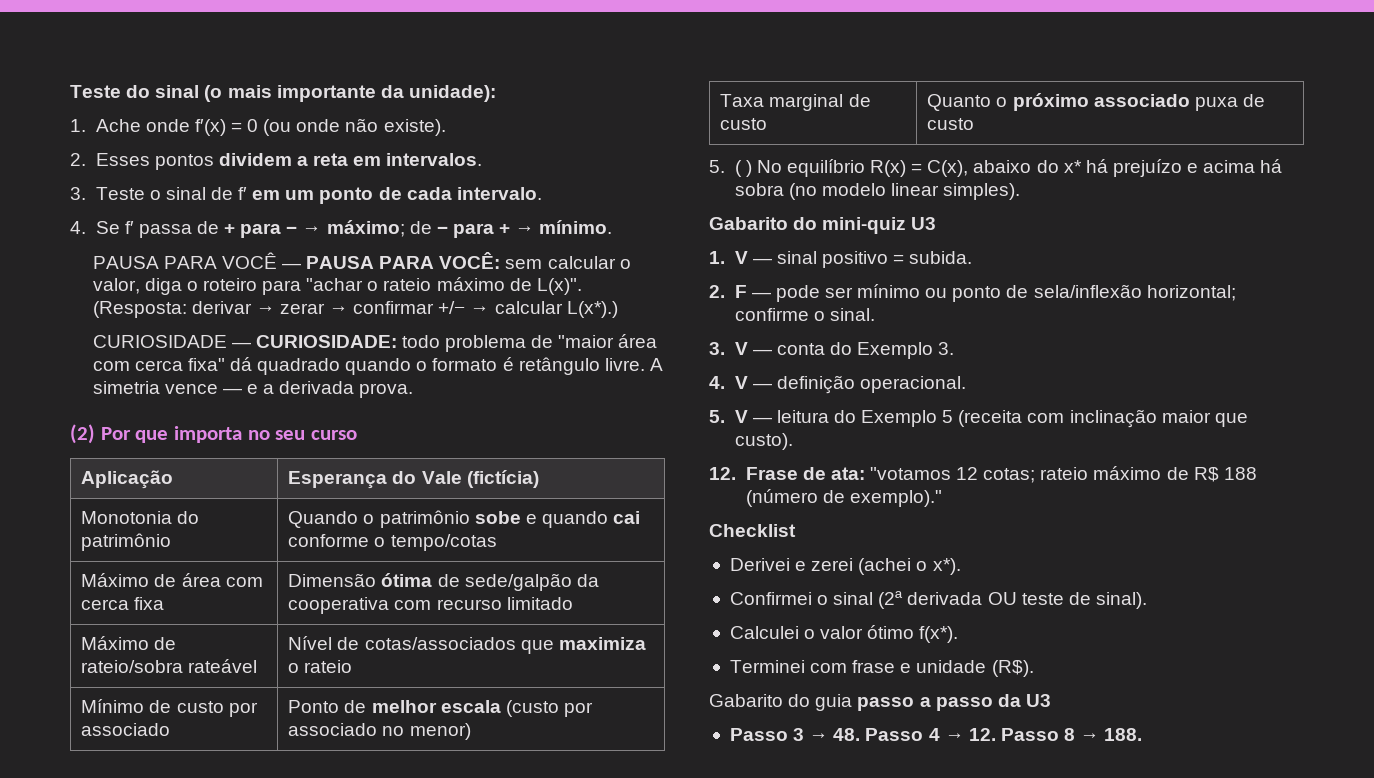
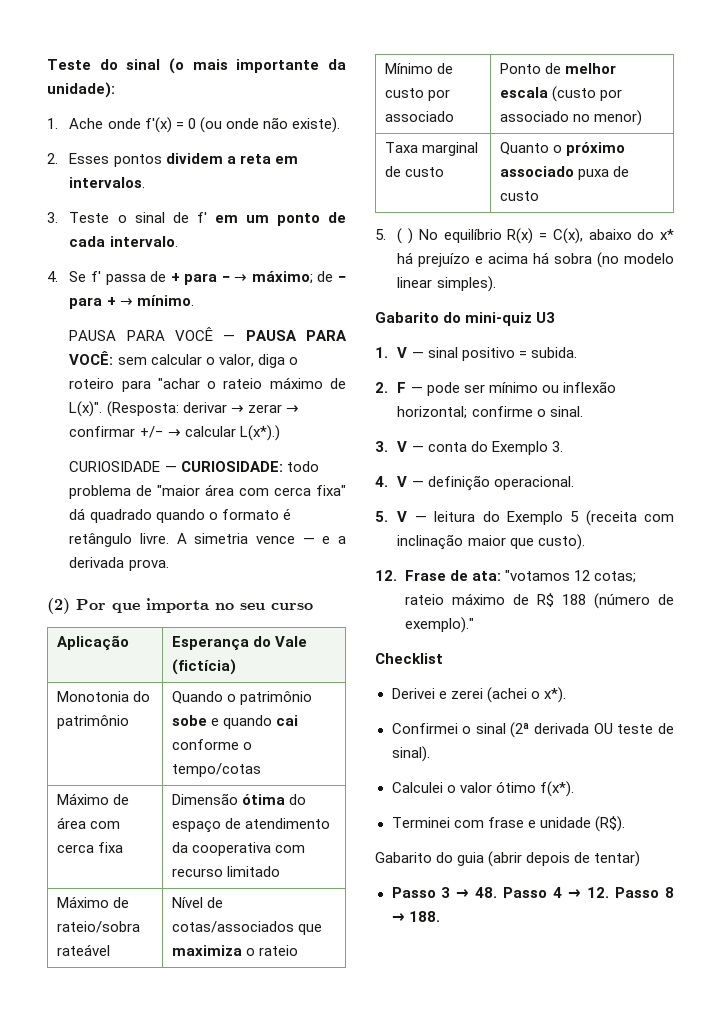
- Máximo de área com cerca fixa | Dimensão ótima de sede/galpão da cooperativa com recurso limitado
+ Máximo de área com cerca fixa | Dimensão ótima do espaço de atendimento da cooperativa com recurso limitado
- 2. F — pode ser mínimo ou ponto de sela/inflexão horizontal; confirme o sinal.
+ 2. F — pode ser mínimo ou inflexão horizontal; confirme o sinal.
- Gabarito do guia passo a passo da U3
+ Gabarito do guia (abrir depois de tentar)

